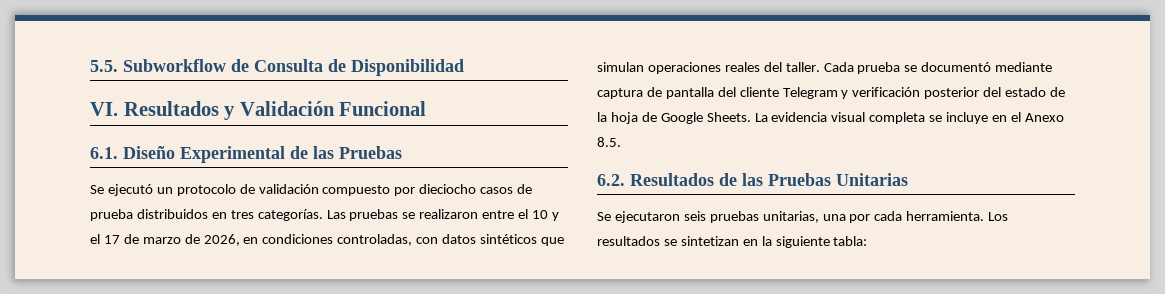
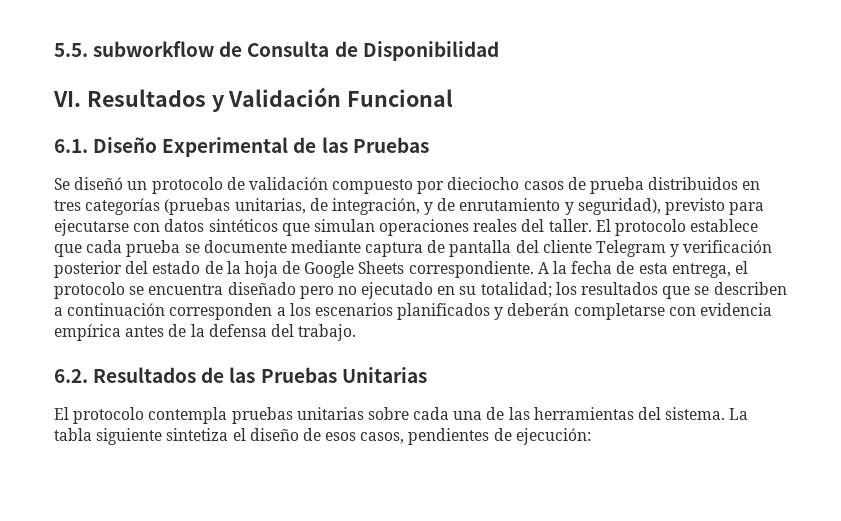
- 5.5. Subworkflow de Consulta de Disponibilidad
+ 5.5. subworkflow de Consulta de Disponibilidad
- Se ejecutó un protocolo de validación compuesto por dieciocho casos de prueba distribuidos en tres categorías. Las pruebas se realizaron entre el 10 y el 17 de marzo de 2026, en condiciones controladas, con datos sintéticos que simulan operaciones reales del taller.
+ Se diseñó un protocolo de validación compuesto por dieciocho casos de prueba distribuidos en tres categorías (pruebas unitarias, de integración, y de enrutamiento y seguridad), previsto para ejecutarse con datos sintéticos que simulan operaciones reales del taller.
- Cada prueba se documentó mediante captura de pantalla del cliente Telegram y verificación posterior del estado de la hoja de Google Sheets. La evidencia visual completa se incluye en el Anexo 8.5.
+ El protocolo establece que cada prueba se documente mediante captura de pantalla del cliente Telegram y verificación posterior del estado de la hoja de Google Sheets correspondiente. A la fecha de esta entrega, el protocolo se encuentra diseñado pero no ejecutado en su totalidad; los resultados que se describen a continuación corresponden a los escenarios planificados y deberán completarse con evidencia empírica antes de la defensa del trabajo.
- Se ejecutaron seis pruebas unitarias, una por cada herramienta. Los resultados se sintetizan en la siguiente tabla:
+ El protocolo contempla pruebas unitarias sobre cada una de las herramientas del sistema. La tabla siguiente sintetiza el diseño de esos casos, pendientes de ejecución:

